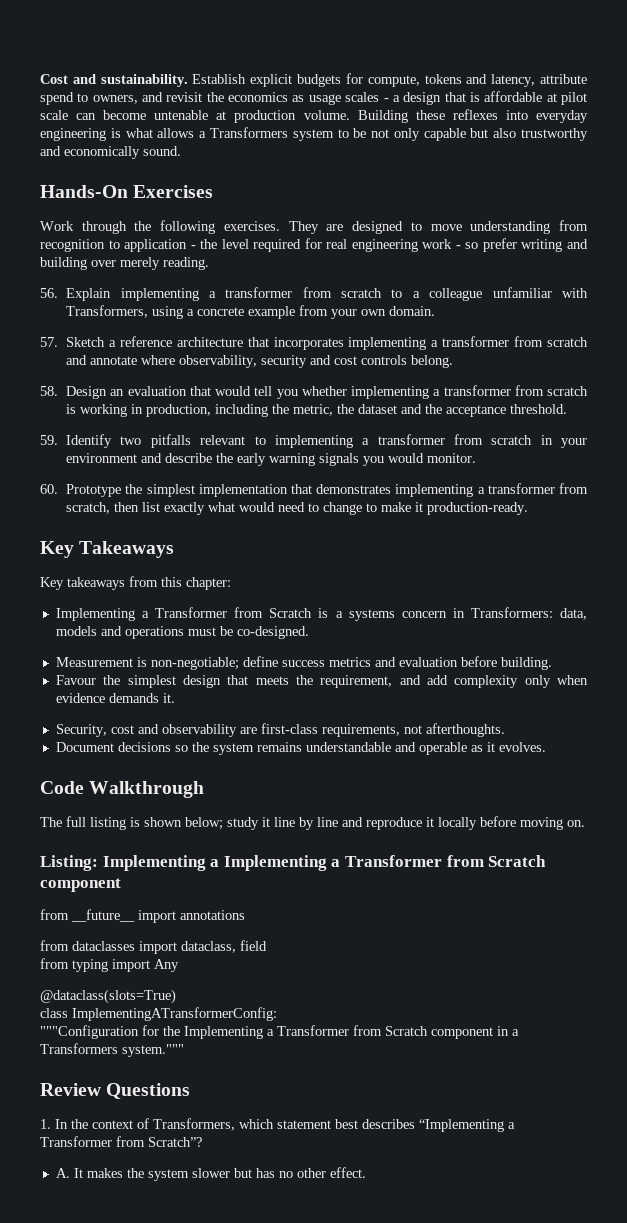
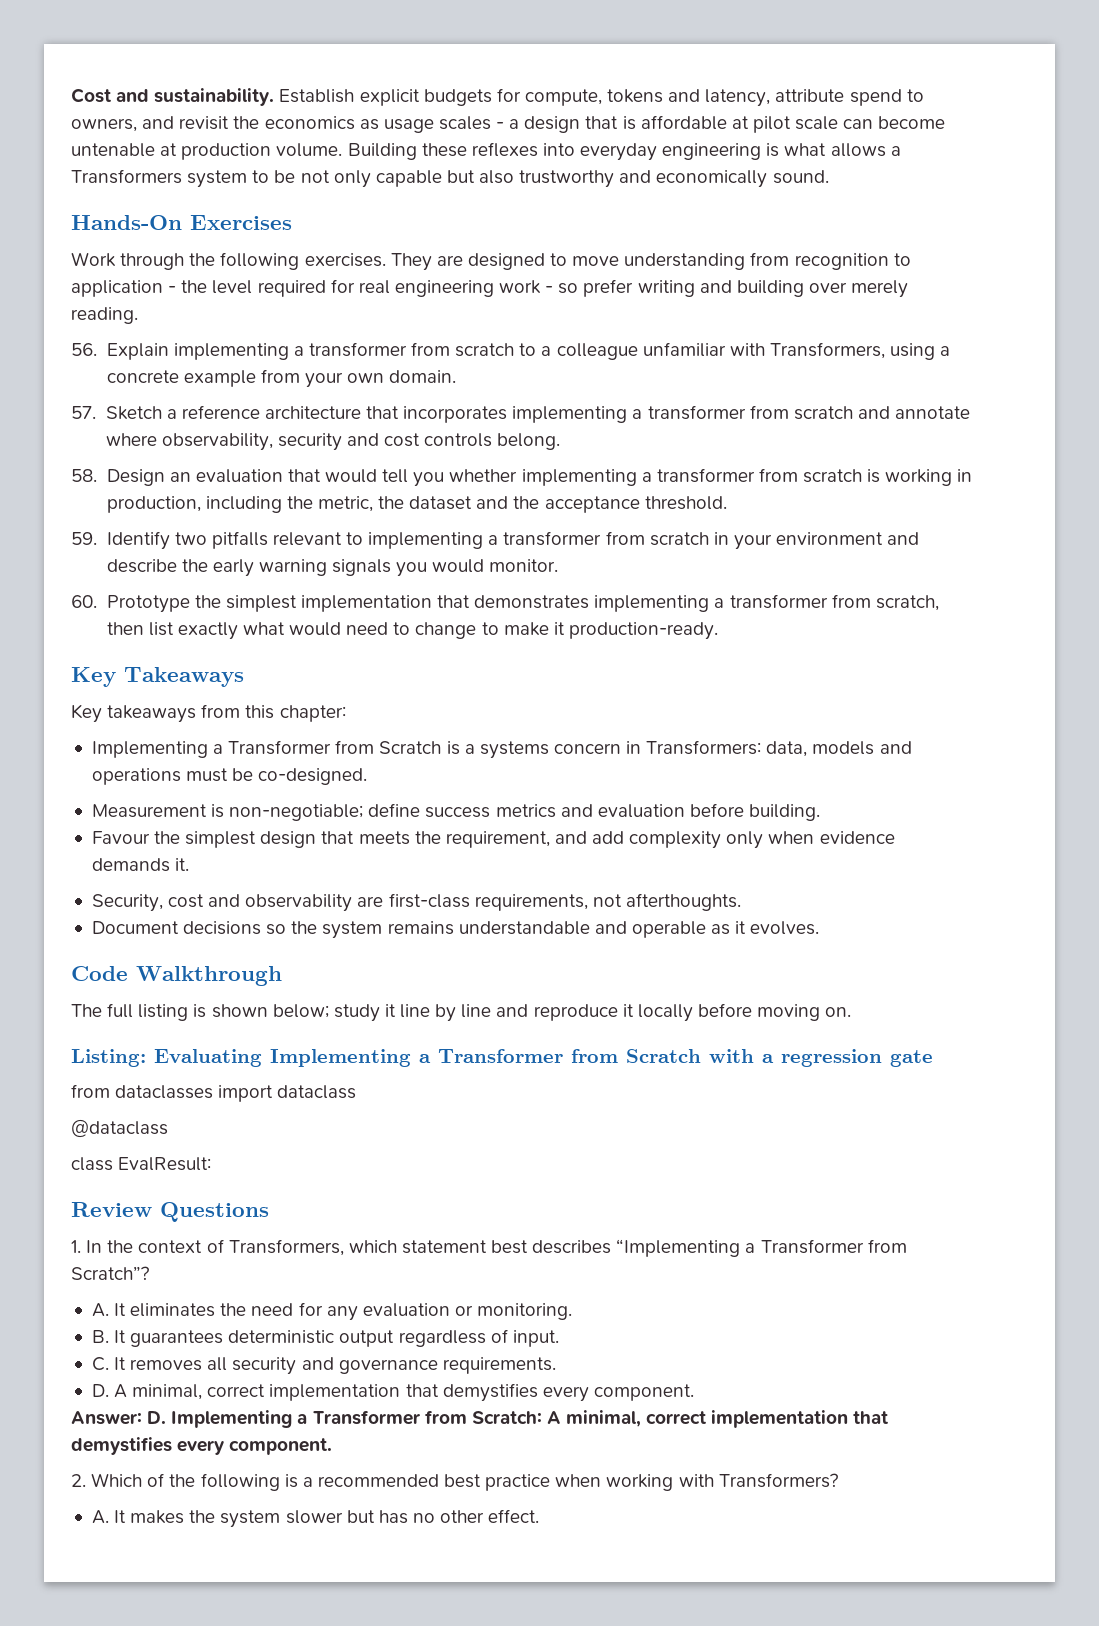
- Listing: Implementing a Implementing a Transformer from Scratch component
- from __future__ import annotations
- from dataclasses import dataclass, field
- from typing import Any
- @dataclass(slots=True)
- class ImplementingATransformerConfig:
- """Configuration for the Implementing a Transformer from Scratch component in a Transformers system."""
+ Listing: Evaluating Implementing a Transformer from Scratch with a regression gate
+ from dataclasses import dataclass
+ @dataclass
+ class EvalResult:
+ A. It eliminates the need for any evaluation or monitoring.
+ B. It guarantees deterministic output regardless of input.
+ C. It removes all security and governance requirements.
+ D. A minimal, correct implementation that demystifies every component.
+ Answer: D. Implementing a Transformer from Scratch: A minimal, correct implementation that demystifies every component.
+ 2. Which of the following is a recommended best practice when working with Transformers?

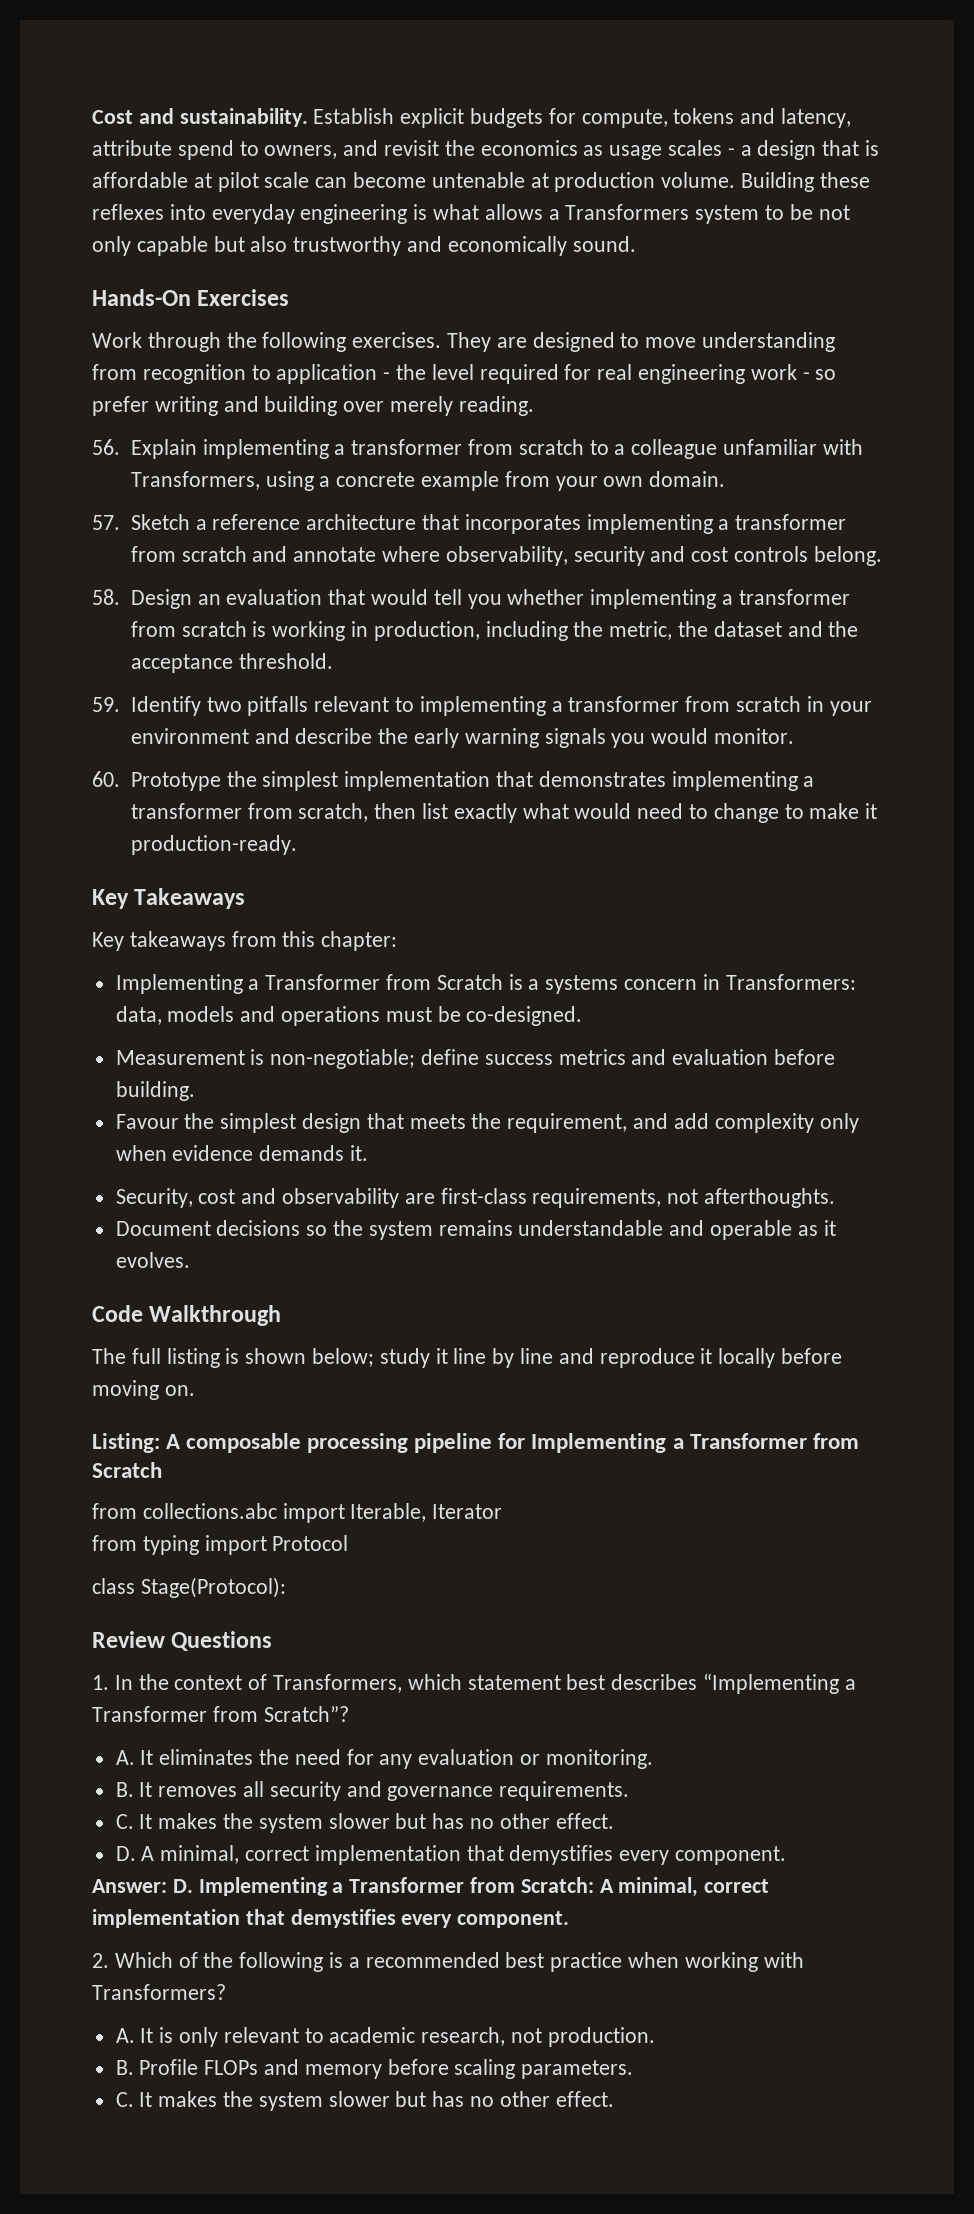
- Listing: Evaluating Implementing a Transformer from Scratch with a regression gate
- from dataclasses import dataclass
- @dataclass
+ Listing: A composable processing pipeline for Implementing a Transformer from Scratch
+ from collections.abc import Iterable, Iterator
+ from typing import Protocol
- class EvalResult:
+ class Stage(Protocol):
- B. It guarantees deterministic output regardless of input.
- C. It removes all security and governance requirements.
+ B. It removes all security and governance requirements.
+ C. It makes the system slower but has no other effect.
- A. It makes the system slower but has no other effect.
+ A. It is only relevant to academic research, not production.
+ B. Profile FLOPs and memory before scaling parameters.
+ C. It makes the system slower but has no other effect.

